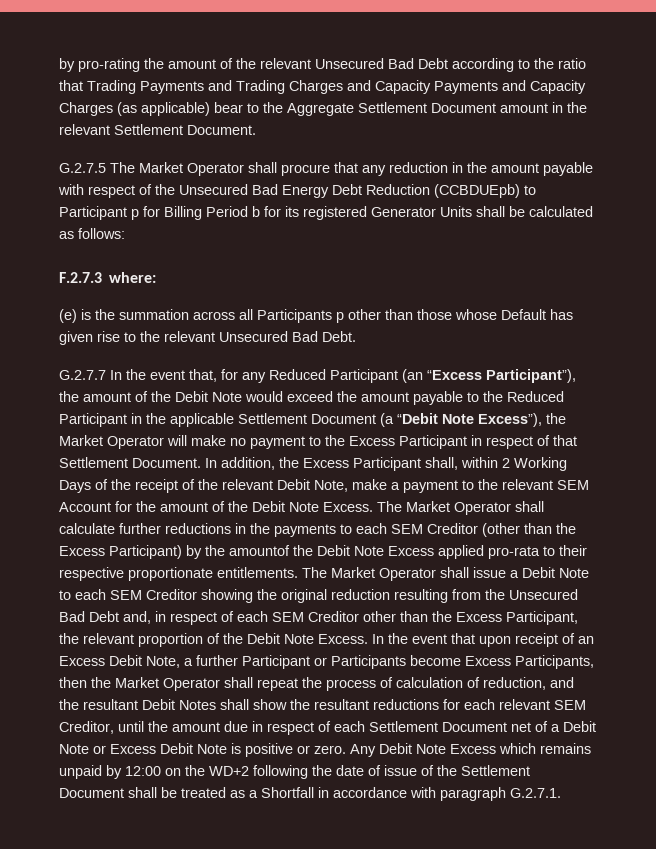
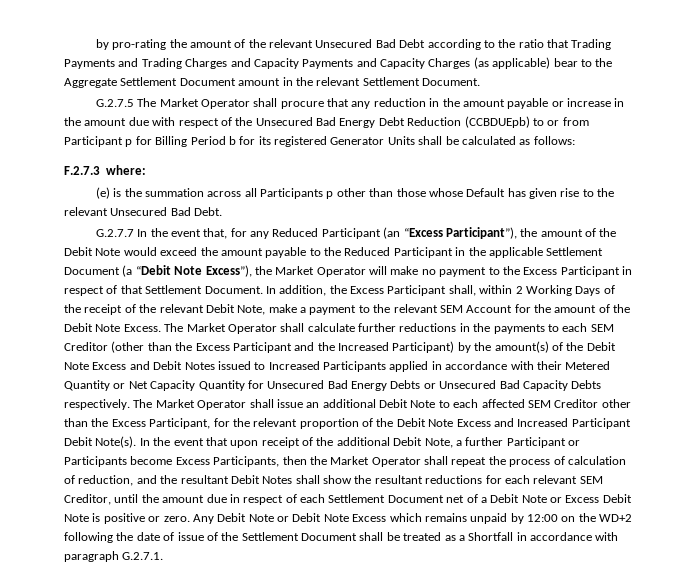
- G.2.7.5 The Market Operator shall procure that any reduction in the amount payable with respect of the Unsecured Bad Energy Debt Reduction (CCBDUEpb) to Participant p for Billing Period b for its registered Generator Units shall be calculated as follows:
+ G.2.7.5 The Market Operator shall procure that any reduction in the amount payable or increase in the amount due with respect of the Unsecured Bad Energy Debt Reduction (CCBDUEpb) to or from Participant p for Billing Period b for its registered Generator Units shall be calculated as follows:
- The Market Operator shall calculate further reductions in the payments to each SEM Creditor (other than the Excess Participant) by the amountof the Debit Note Excess applied pro-rata to their respective proportionate entitlements.
+ The Market Operator shall calculate further reductions in the payments to each SEM Creditor (other than the Excess Participant and the Increased Participant) by the amount(s) of the Debit Note Excess and Debit Notes issued to Increased Participants applied in accordance with their Metered Quantity or Net Capacity Quantity for Unsecured Bad Energy Debts or Unsecured Bad Capacity Debts respectively.
- The Market Operator shall issue a Debit Note to each SEM Creditor showing the original reduction resulting from the Unsecured Bad Debt and, in respect of each SEM Creditor other than the Excess Participant, the relevant proportion of the Debit Note Excess.
+ The Market Operator shall issue an additional Debit Note to each affected SEM Creditor other than the Excess Participant, for the relevant proportion of the Debit Note Excess and Increased Participant Debit Note(s).
- In the event that upon receipt of an Excess Debit Note, a further Participant or Participants become Excess Participants, then the Market Operator shall repeat the process of calculation of reduction, and the resultant Debit Notes shall show the resultant reductions for each relevant SEM Creditor, until the amount due in respect of each Settlement Document net of a Debit Note or Excess Debit Note is positive or zero.
+ In the event that upon receipt of the additional Debit Note, a further Participant or Participants become Excess Participants, then the Market Operator shall repeat the process of calculation of reduction, and the resultant Debit Notes shall show the resultant reductions for each relevant SEM Creditor, until the amount due in respect of each Settlement Document net of a Debit Note or Excess Debit Note is positive or zero.
- Any Debit Note Excess which remains unpaid by 12:00 on the WD+2 following the date of issue of the Settlement Document shall be treated as a Shortfall in accordance with paragraph G.2.7.1.
+ Any Debit Note or Debit Note Excess which remains unpaid by 12:00 on the WD+2 following the date of issue of the Settlement Document shall be treated as a Shortfall in accordance with paragraph G.2.7.1.

